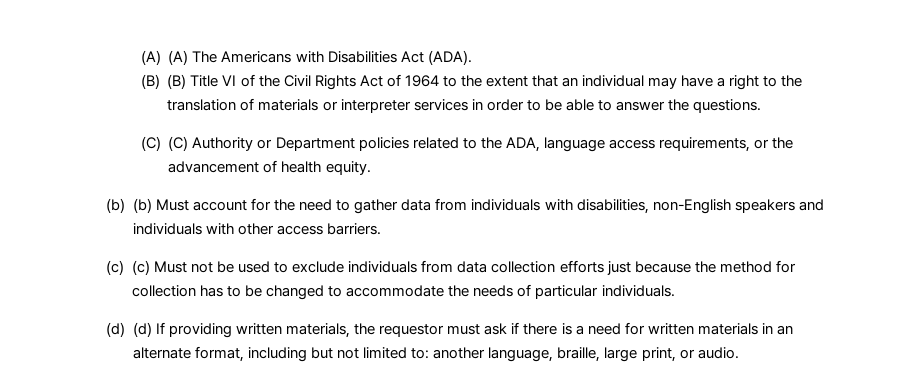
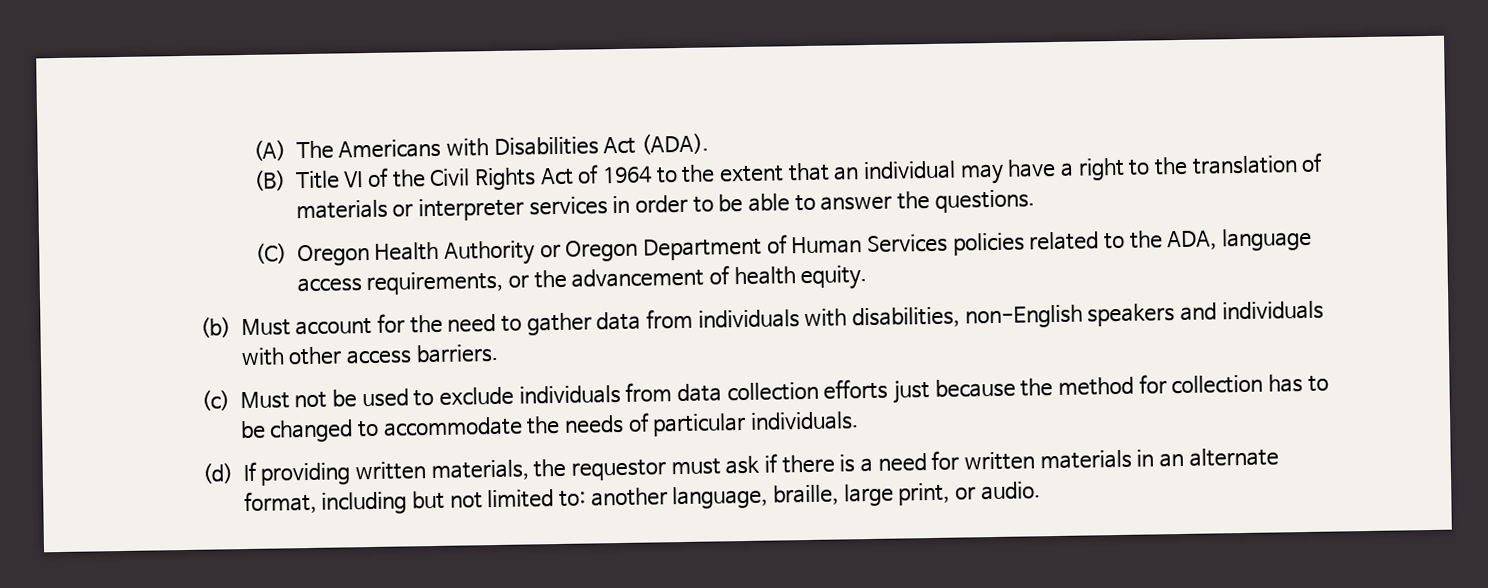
- (A) (A) The Americans with Disabilities Act (ADA).
+ (A) The Americans with Disabilities Act (ADA).
- (B) (B) Title VI of the Civil Rights Act of 1964 to the extent that an individual may have a right to the translation of materials or interpreter services in order to be able to answer the questions.
+ (B) Title VI of the Civil Rights Act of 1964 to the extent that an individual may have a right to the translation of materials or interpreter services in order to be able to answer the questions.
- (C) (C) Authority or Department policies related to the ADA, language access requirements, or the advancement of health equity.
+ (C) Oregon Health Authority or Oregon Department of Human Services policies related to the ADA, language access requirements, or the advancement of health equity.
- (b) (b) Must account for the need to gather data from individuals with disabilities, non-English speakers and individuals with other access barriers.
+ (b) Must account for the need to gather data from individuals with disabilities, non-English speakers and individuals with other access barriers.
- (c) (c) Must not be used to exclude individuals from data collection efforts just because the method for collection has to be changed to accommodate the needs of particular individuals.
+ (c) Must not be used to exclude individuals from data collection efforts just because the method for collection has to be changed to accommodate the needs of particular individuals.
- (d) (d) If providing written materials, the requestor must ask if there is a need for written materials in an alternate format, including but not limited to: another language, braille, large print, or audio.
+ (d) If providing written materials, the requestor must ask if there is a need for written materials in an alternate format, including but not limited to: another language, braille, large print, or audio.

